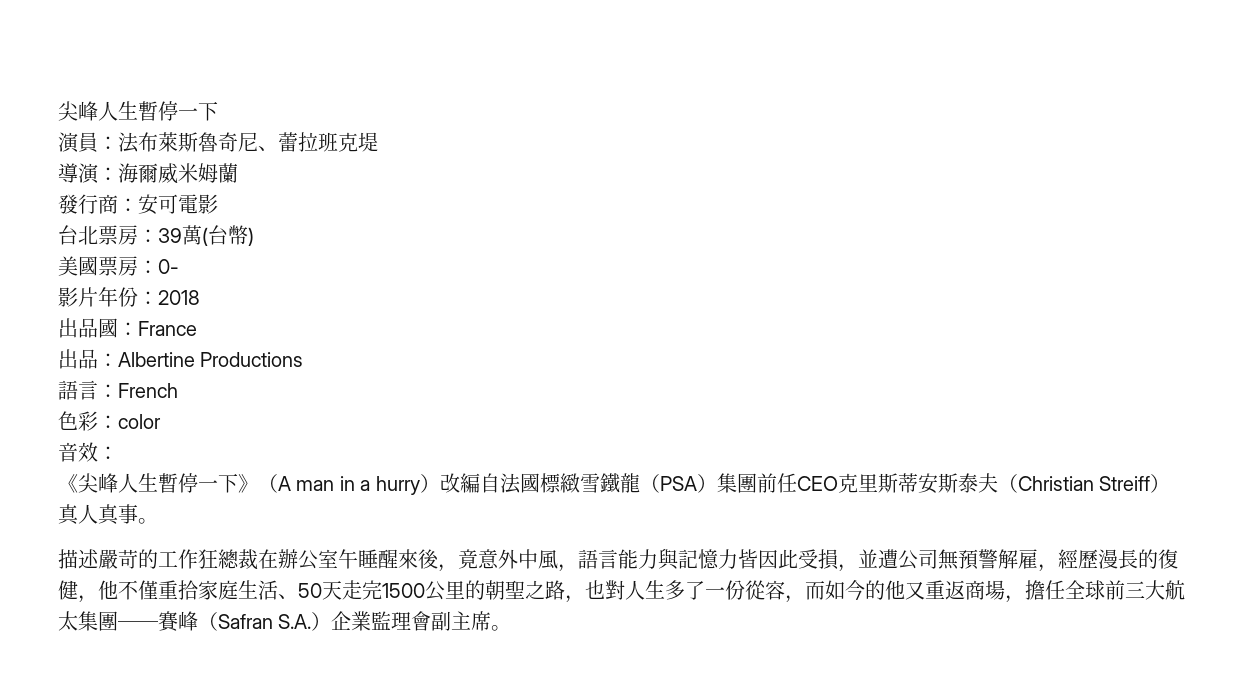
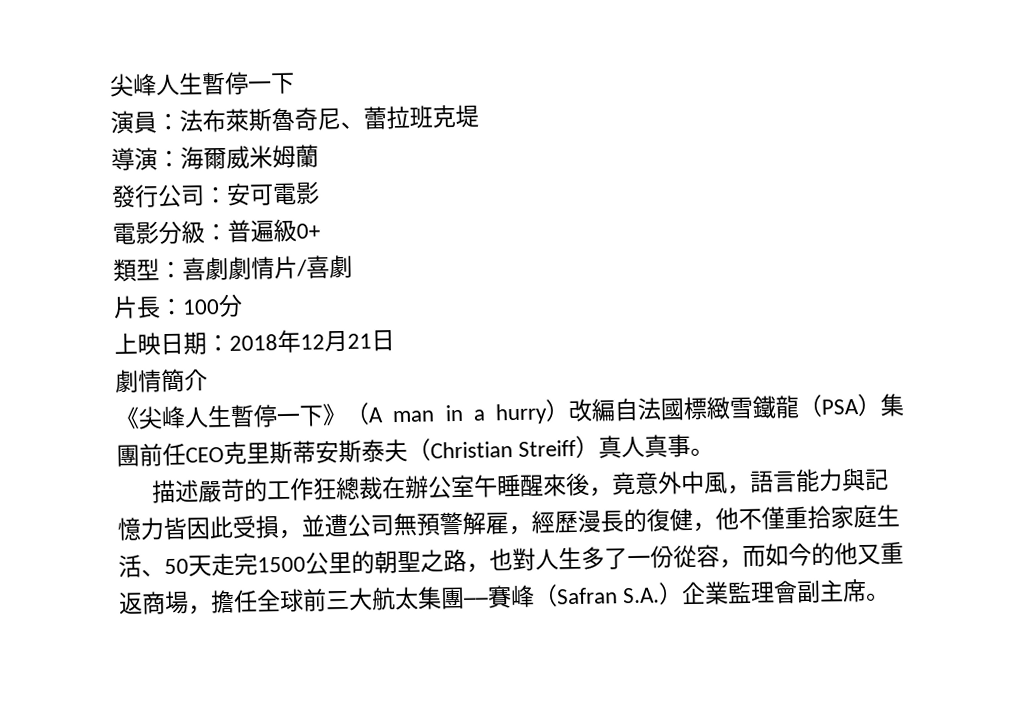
- 發行商：安可電影
+ 發行公司：安可電影
- 台北票房：39萬(台幣)
- 美國票房：0-
- 影片年份：2018
- 出品國：France
- 出品：Albertine Productions
- 語言：French
- 色彩：color
- 音效：
+ 電影分級：普遍級0+
+ 類型：喜劇劇情片/喜劇
+ 片長：100分
+ 上映日期：2018年12月21日
+ 劇情簡介

